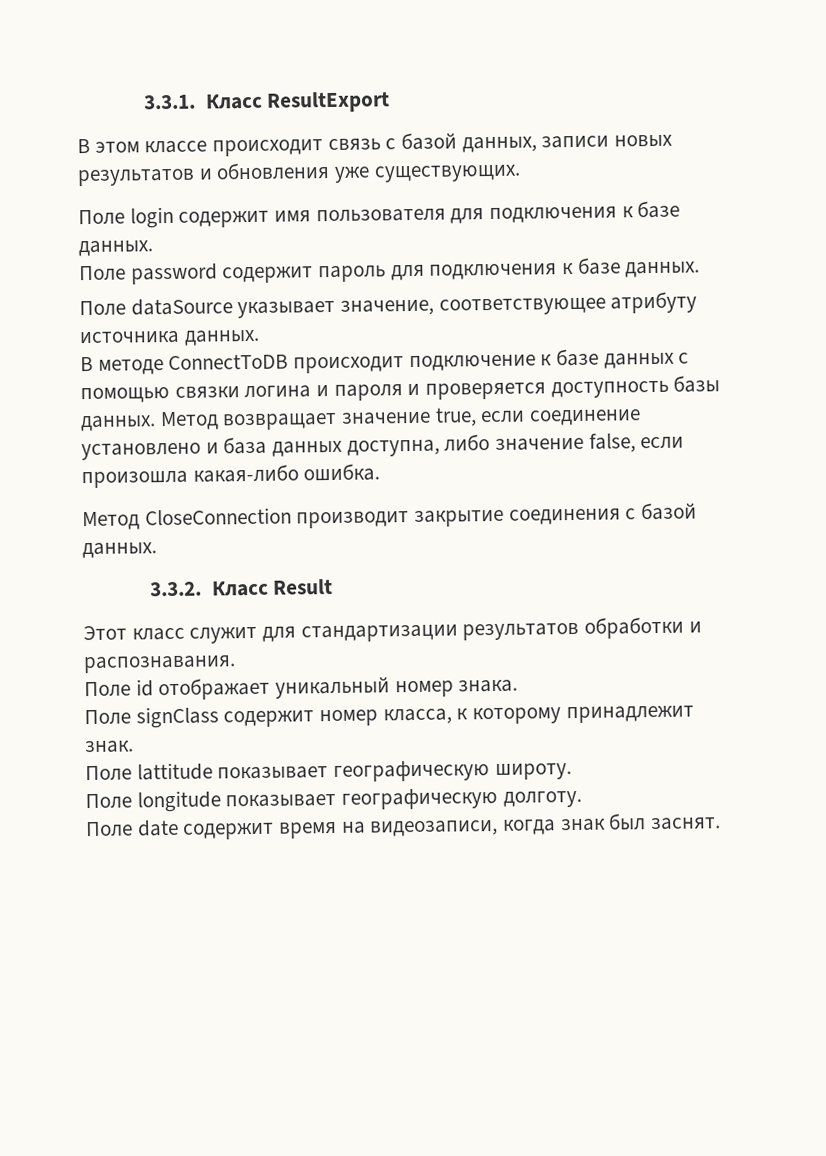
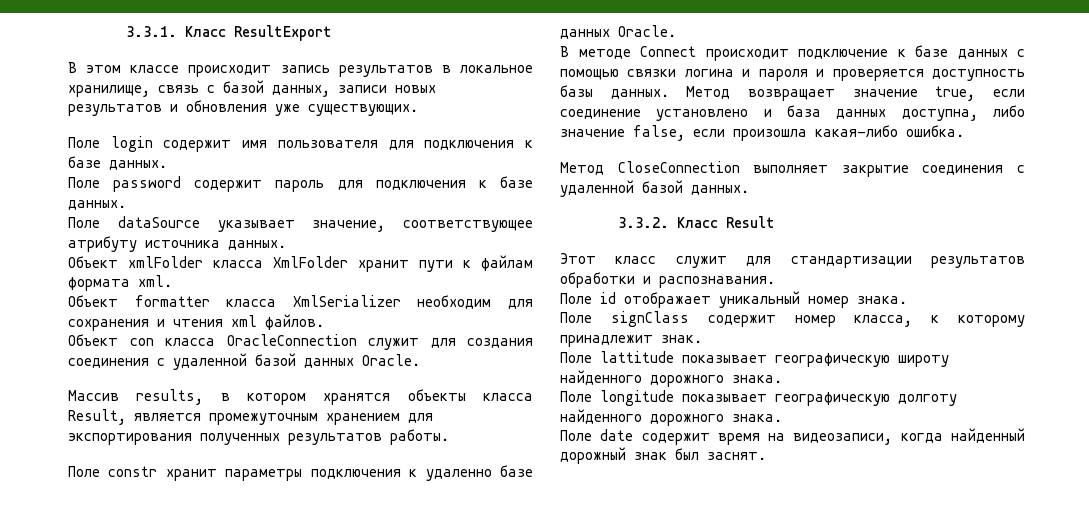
- В этом классе происходит связь с базой данных, записи новых результатов и обновления уже существующих.
+ В этом классе происходит запись результатов в локальное хранилище, связь с базой данных, записи новых результатов и обновления уже существующих.
+ Объект xmlFolder класса XmlFolder хранит пути к файлам формата xml.
+ Объект formatter класса XmlSerializer необходим для сохранения и чтения xml файлов.
+ Объект con класса OracleConnection служит для создания соединения с удаленной базой данных Oracle.
+ Массив results, в котором хранятся объекты класса Result, является промежуточным хранением для экспортирования полученных результатов работы.
+ Поле constr хранит параметры подключения к удаленно базе данных Oracle.
- В методе ConnectToDB происходит подключение к базе данных с помощью связки логина и пароля и проверяется доступность базы данных.
+ В методе Connect происходит подключение к базе данных с помощью связки логина и пароля и проверяется доступность базы данных.
- Метод CloseConnection производит закрытие соединения с базой данных.
+ Метод CloseConnection выполняет закрытие соединения с удаленной базой данных.
- Поле lattitude показывает географическую широту.
+ Поле lattitude показывает географическую широту найденного дорожного знака.
- Поле longitude показывает географическую долготу.
+ Поле longitude показывает географическую долготу найденного дорожного знака.
- Поле date содержит время на видеозаписи, когда знак был заснят.
+ Поле date содержит время на видеозаписи, когда найденный дорожный знак был заснят.

